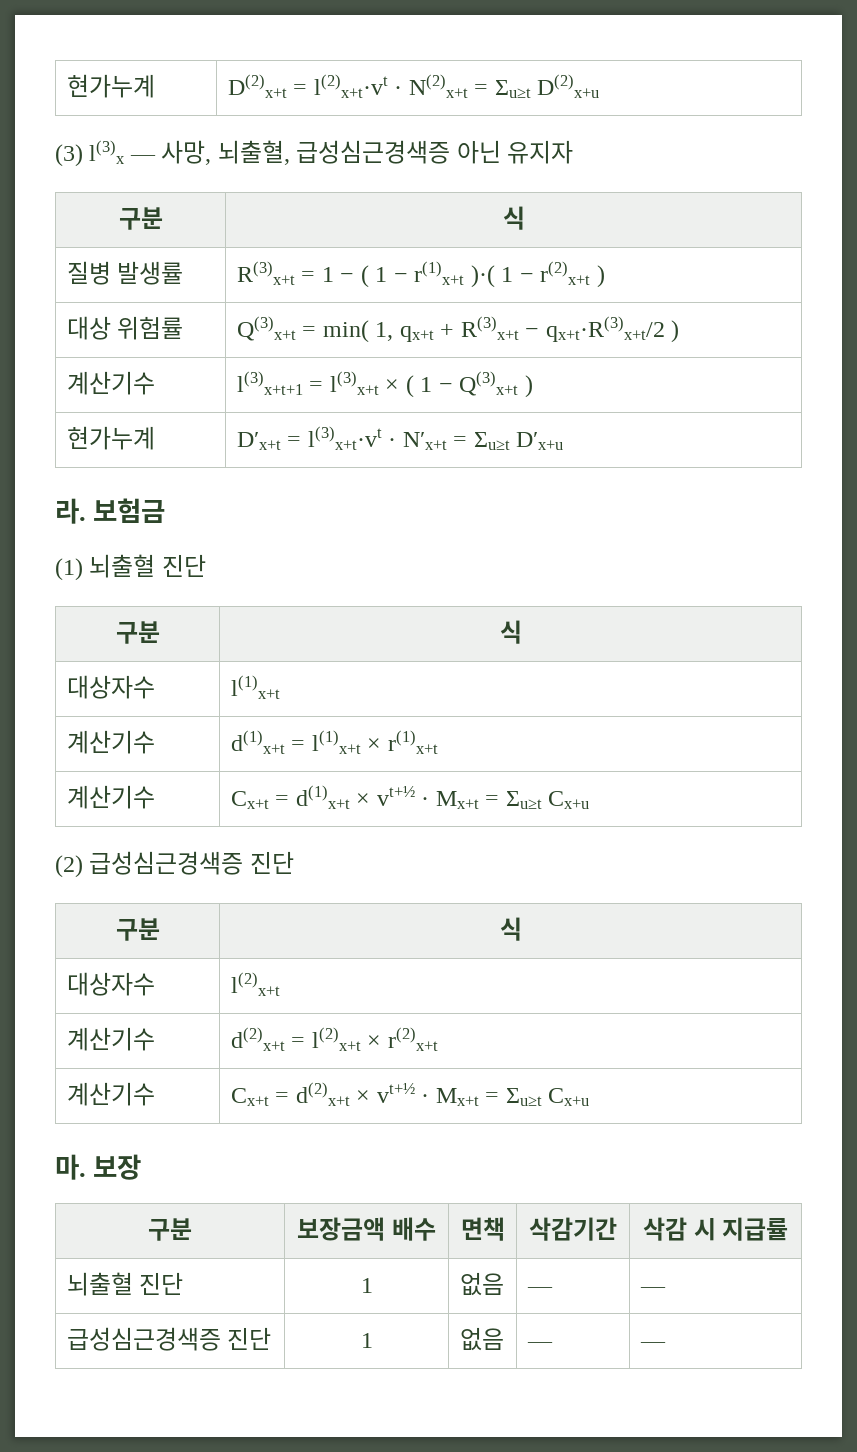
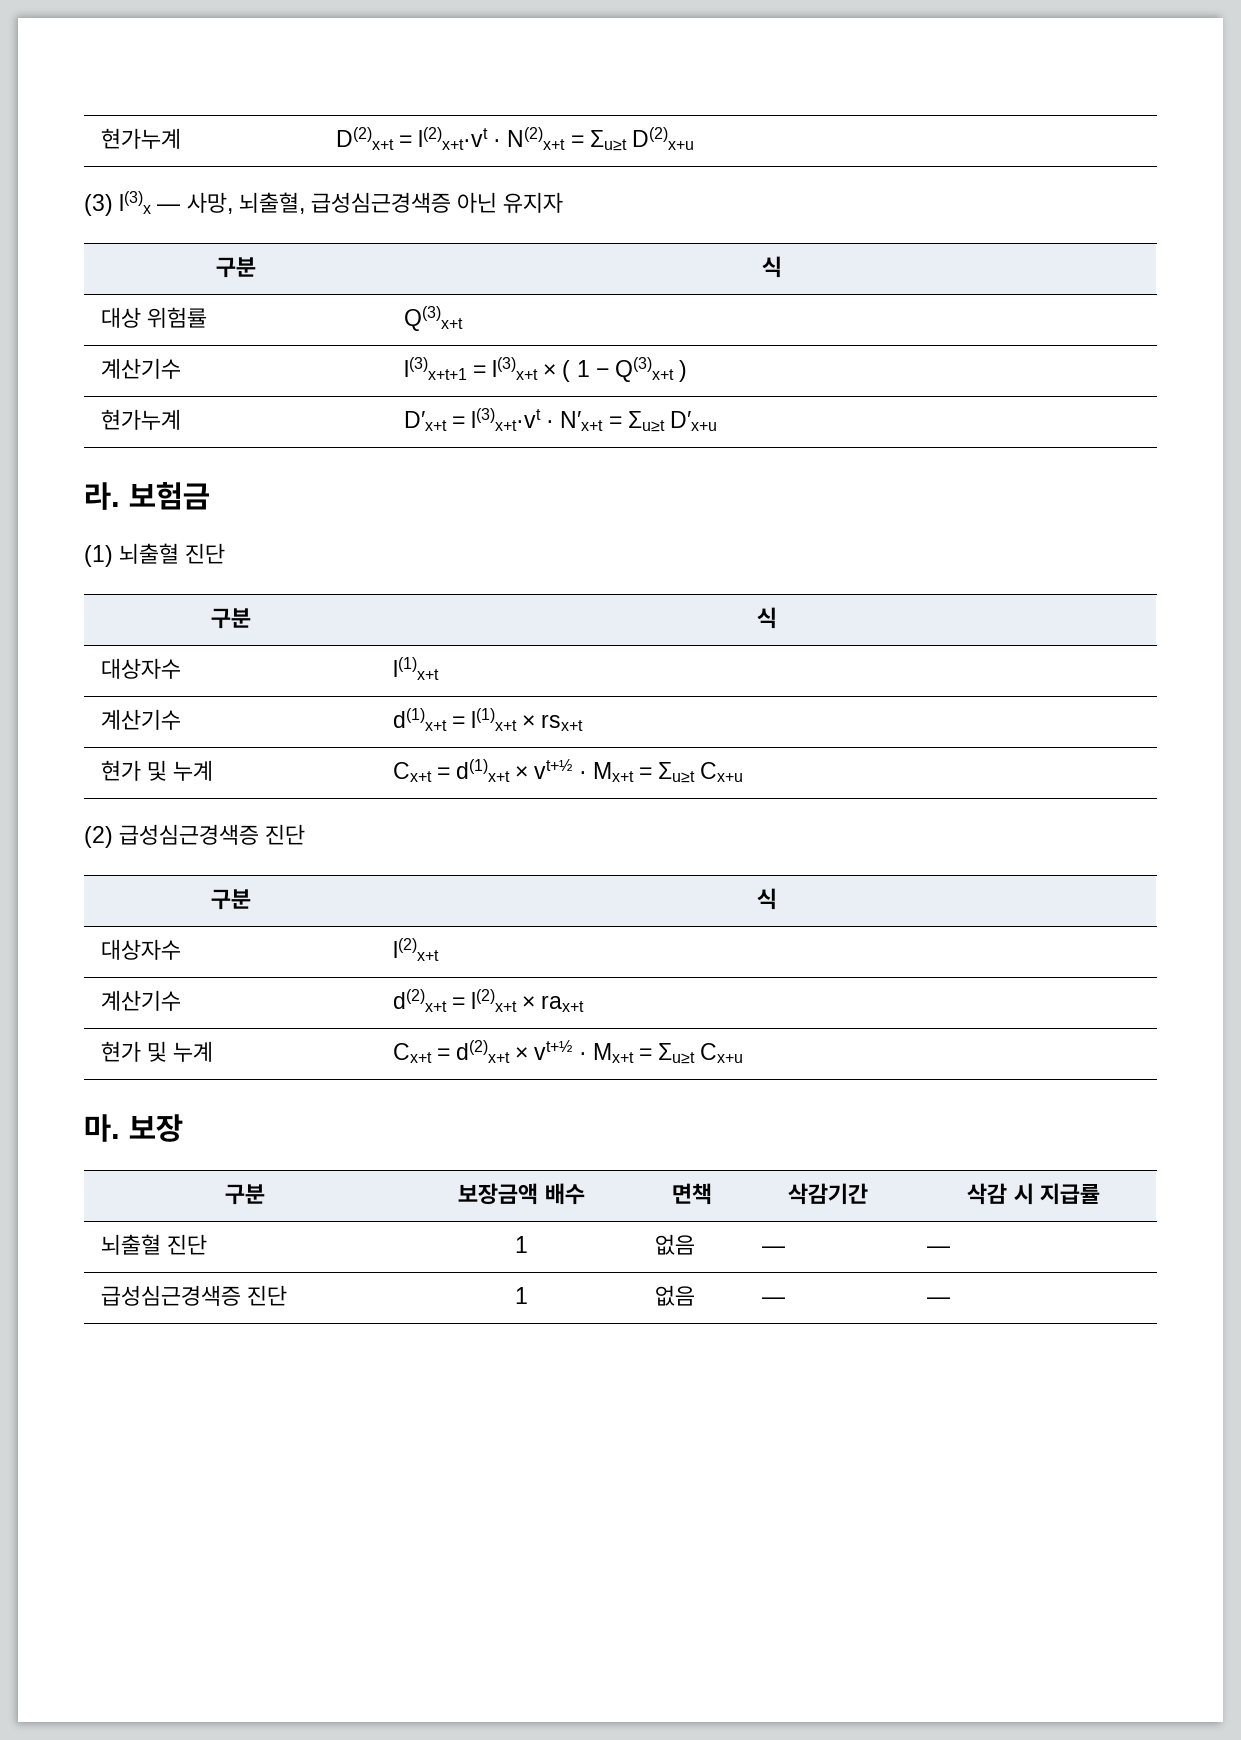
- 질병 발생률 | R(3)x+t = 1 − ( 1 − r(1)x+t )·( 1 − r(2)x+t )
- 대상 위험률 | Q(3)x+t = min( 1, qx+t + R(3)x+t − qx+t·R(3)x+t/2 )
+ 대상 위험률 | Q(3)x+t
- 계산기수 | d(1)x+t = l(1)x+t × r(1)x+t
- 계산기수 | Cx+t = d(1)x+t × vt+½ · Mx+t = Σu≥t Cx+u
+ 계산기수 | d(1)x+t = l(1)x+t × rsx+t
+ 현가 및 누계 | Cx+t = d(1)x+t × vt+½ · Mx+t = Σu≥t Cx+u
- 계산기수 | d(2)x+t = l(2)x+t × r(2)x+t
- 계산기수 | Cx+t = d(2)x+t × vt+½ · Mx+t = Σu≥t Cx+u
+ 계산기수 | d(2)x+t = l(2)x+t × rax+t
+ 현가 및 누계 | Cx+t = d(2)x+t × vt+½ · Mx+t = Σu≥t Cx+u

